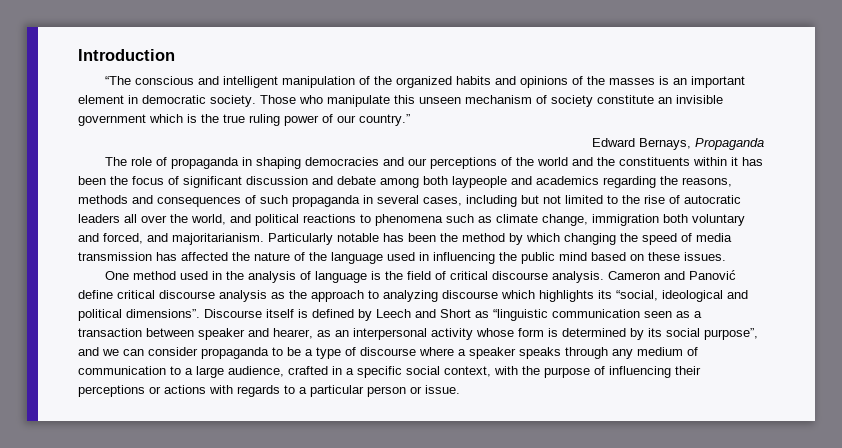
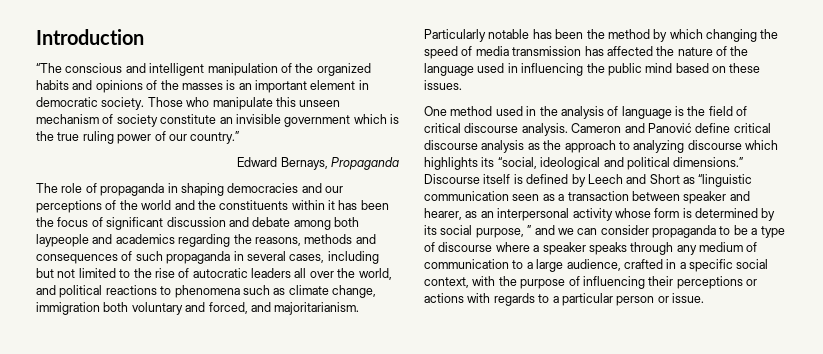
- Cameron and Panović define critical discourse analysis as the approach to analyzing discourse which highlights its “social, ideological and political dimensions”.
+ Cameron and Panović define critical discourse analysis as the approach to analyzing discourse which highlights its “social, ideological and political dimensions.”
- Discourse itself is defined by Leech and Short as “linguistic communication seen as a transaction between speaker and hearer, as an interpersonal activity whose form is determined by its social purpose”, and we can consider propaganda to be a type of discourse where a speaker speaks through any medium of communication to a large audience, crafted in a specific social context, with the purpose of influencing their perceptions or actions with regards to a particular person or issue.
+ Discourse itself is defined by Leech and Short as “linguistic communication seen as a transaction between speaker and hearer, as an interpersonal activity whose form is determined by its social purpose, ” and we can consider propaganda to be a type of discourse where a speaker speaks through any medium of communication to a large audience, crafted in a specific social context, with the purpose of influencing their perceptions or actions with regards to a particular person or issue.

